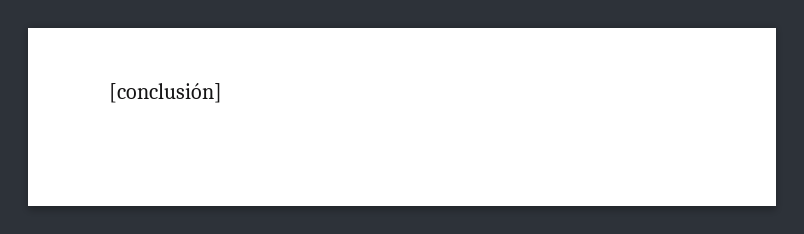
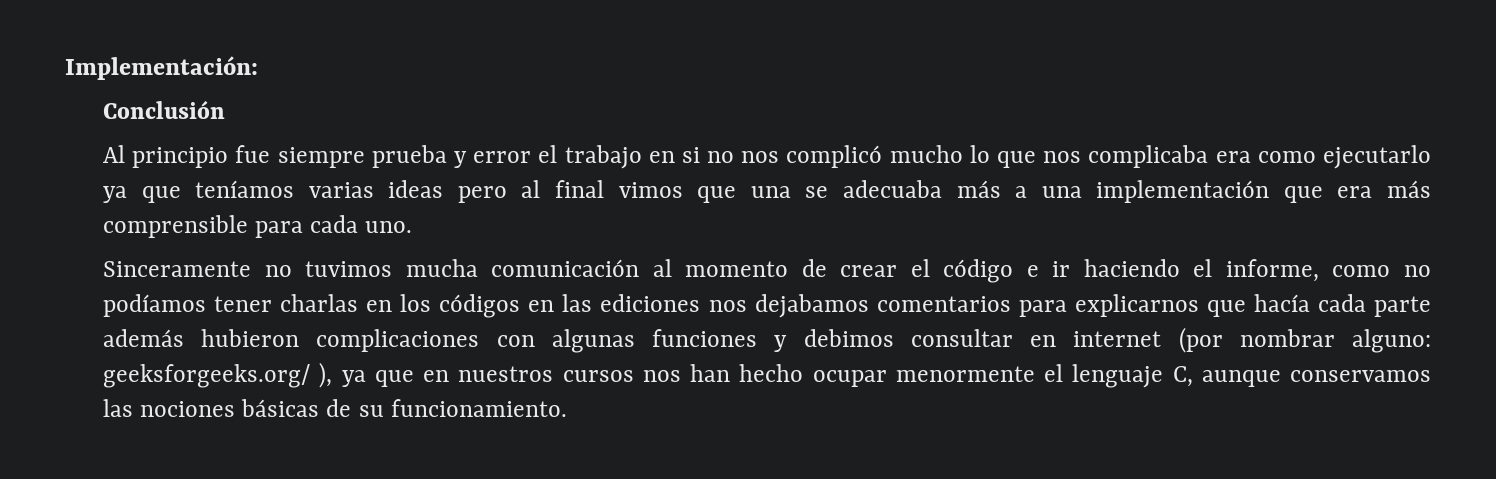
- [conclusión]
+ Implementación:
+ Conclusión
+ Al principio fue siempre prueba y error el trabajo en si no nos complicó mucho lo que nos complicaba era como ejecutarlo ya que teníamos varias ideas pero al final vimos que una se adecuaba más a una implementación que era más comprensible para cada uno.
+ Sinceramente no tuvimos mucha comunicación al momento de crear el código e ir haciendo el informe, como no podíamos tener charlas en los códigos en las ediciones nos dejabamos comentarios para explicarnos que hacía cada parte además hubieron complicaciones con algunas funciones y debimos consultar en internet (por nombrar alguno: geeksforgeeks.org/ ), ya que en nuestros cursos nos han hecho ocupar menormente el lenguaje C, aunque conservamos las nociones básicas de su funcionamiento.

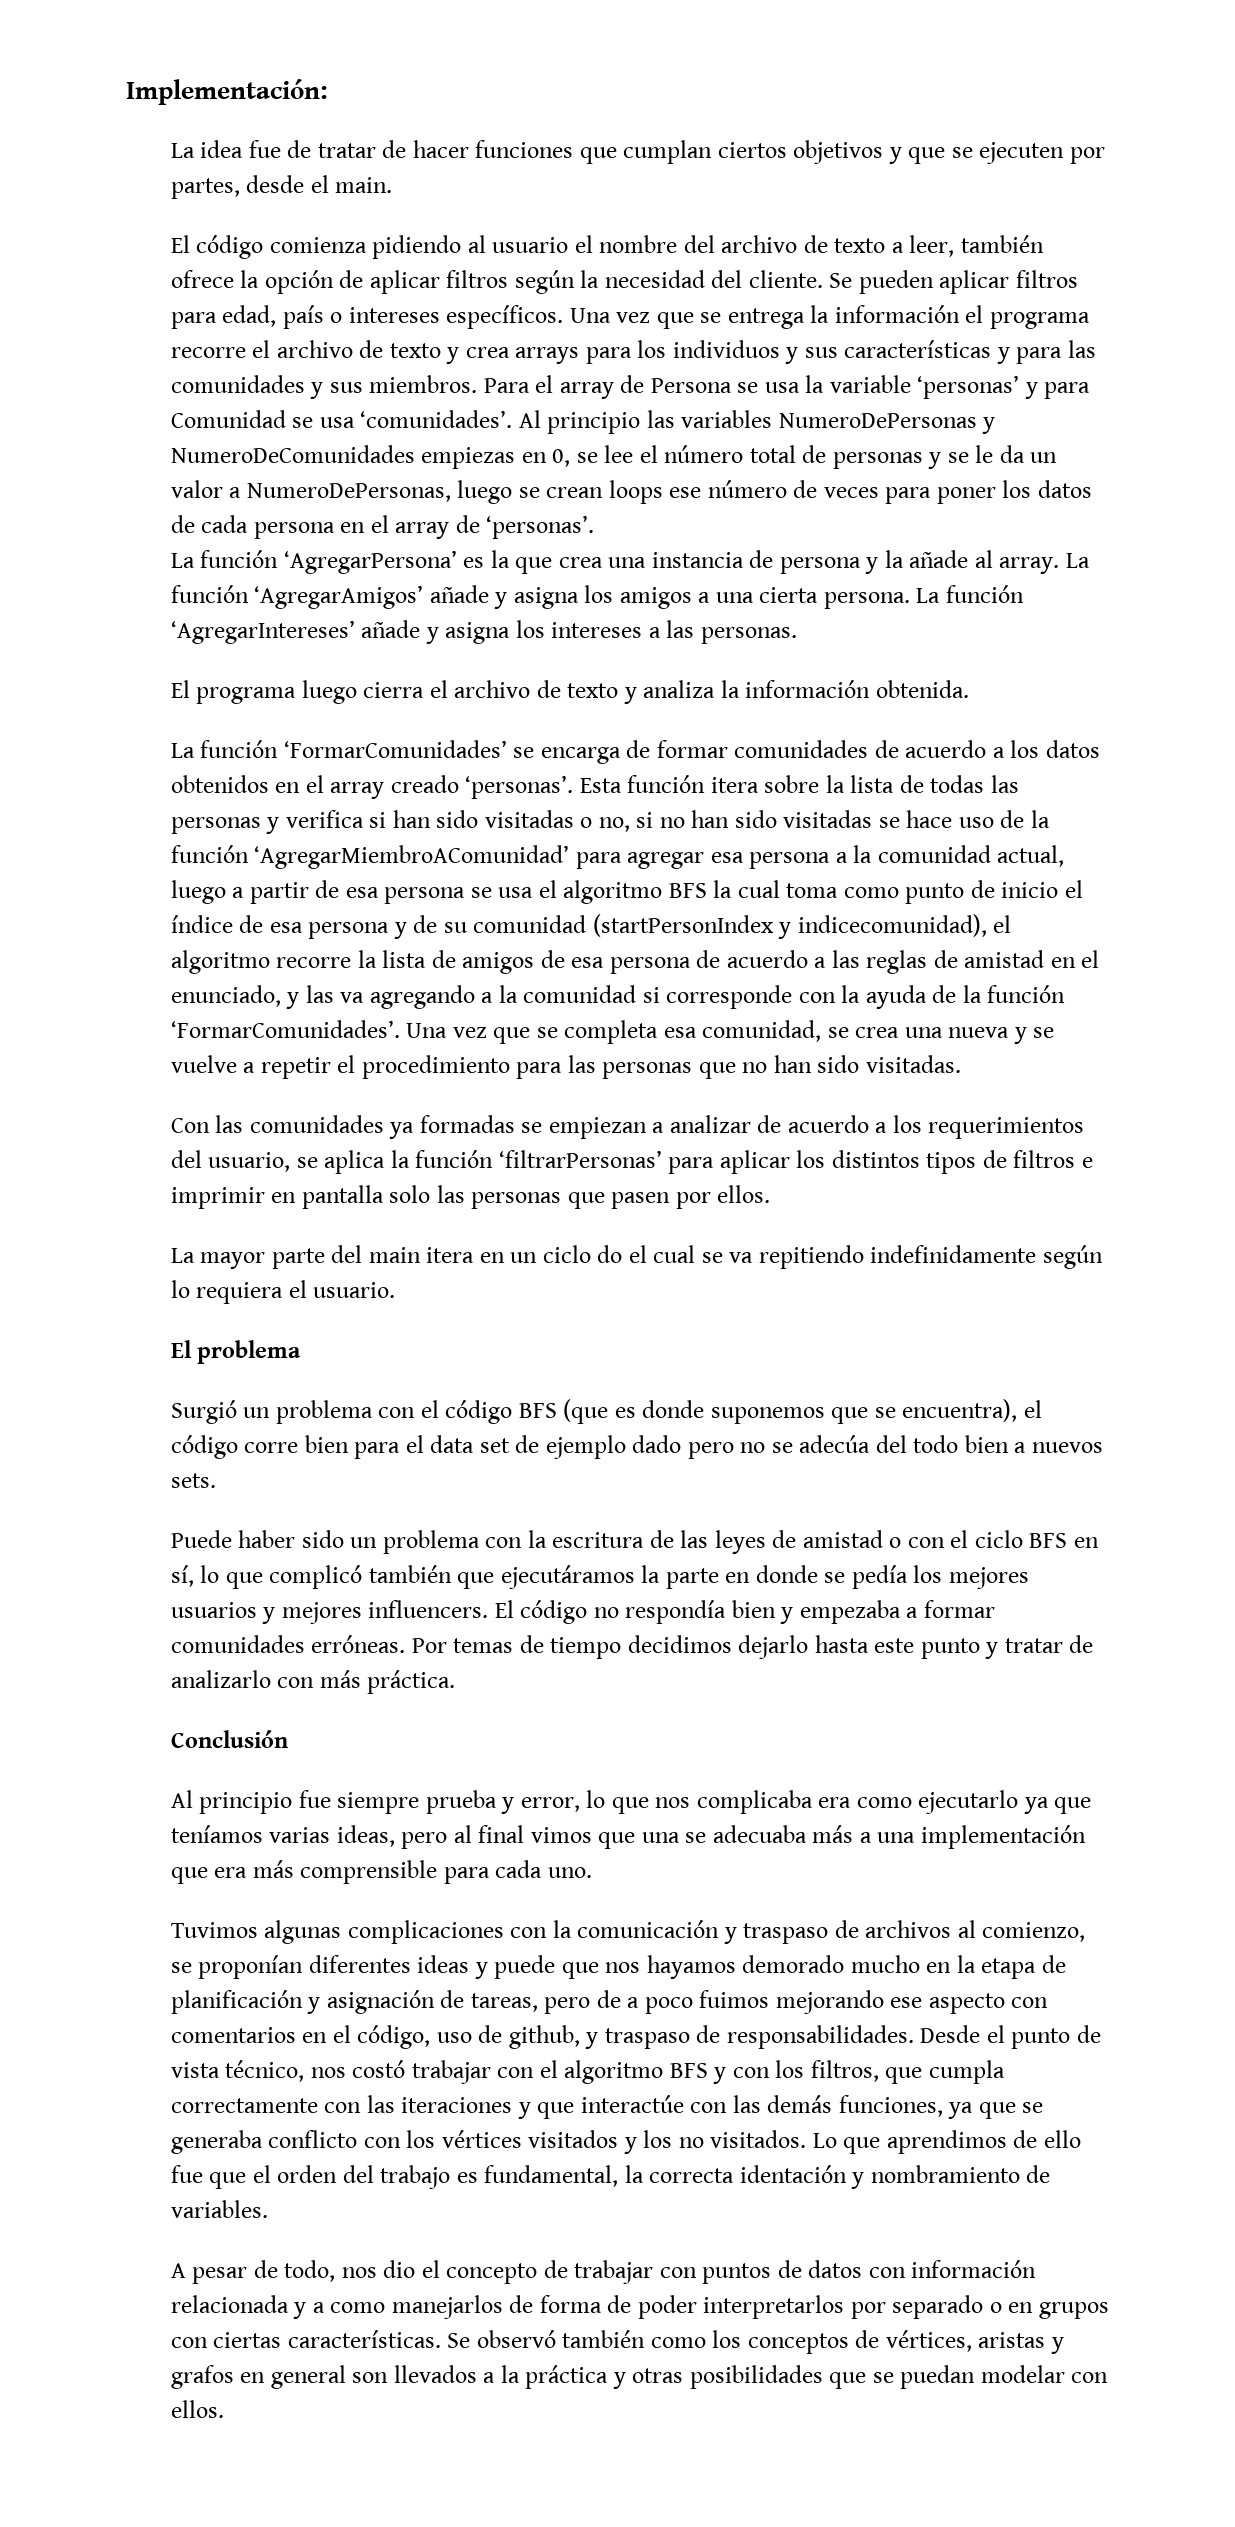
+ La idea fue de tratar de hacer funciones que cumplan ciertos objetivos y que se ejecuten por partes, desde el main.
+ El código comienza pidiendo al usuario el nombre del archivo de texto a leer, también ofrece la opción de aplicar filtros según la necesidad del cliente. Se pueden aplicar filtros para edad, país o intereses específicos. Una vez que se entrega la información el programa recorre el archivo de texto y crea arrays para los individuos y sus características y para las comunidades y sus miembros. Para el array de Persona se usa la variable ‘personas’ y para Comunidad se usa ‘comunidades’. Al principio las variables NumeroDePersonas y NumeroDeComunidades empiezas en 0, se lee el número total de personas y se le da un valor a NumeroDePersonas, luego se crean loops ese número de veces para poner los datos de cada persona en el array de ‘personas’.
+ La función ‘AgregarPersona’ es la que crea una instancia de persona y la añade al array. La función ‘AgregarAmigos’ añade y asigna los amigos a una cierta persona. La función ‘AgregarIntereses’ añade y asigna los intereses a las personas.
+ El programa luego cierra el archivo de texto y analiza la información obtenida.
+ La función ‘FormarComunidades’ se encarga de formar comunidades de acuerdo a los datos obtenidos en el array creado ‘personas’. Esta función itera sobre la lista de todas las personas y verifica si han sido visitadas o no, si no han sido visitadas se hace uso de la función ‘AgregarMiembroAComunidad’ para agregar esa persona a la comunidad actual, luego a partir de esa persona se usa el algoritmo BFS la cual toma como punto de inicio el índice de esa persona y de su comunidad (startPersonIndex y indicecomunidad), el algoritmo recorre la lista de amigos de esa persona de acuerdo a las reglas de amistad en el enunciado, y las va agregando a la comunidad si corresponde con la ayuda de la función ‘FormarComunidades’. Una vez que se completa esa comunidad, se crea una nueva y se vuelve a repetir el procedimiento para las personas que no han sido visitadas.
+ Con las comunidades ya formadas se empiezan a analizar de acuerdo a los requerimientos del usuario, se aplica la función ‘filtrarPersonas’ para aplicar los distintos tipos de filtros e imprimir en pantalla solo las personas que pasen por ellos.
+ La mayor parte del main itera en un ciclo do el cual se va repitiendo indefinidamente según lo requiera el usuario.
+ El problema
+ Surgió un problema con el código BFS (que es donde suponemos que se encuentra), el código corre bien para el data set de ejemplo dado pero no se adecúa del todo bien a nuevos sets.
+ Puede haber sido un problema con la escritura de las leyes de amistad o con el ciclo BFS en sí, lo que complicó también que ejecutáramos la parte en donde se pedía los mejores usuarios y mejores influencers. El código no respondía bien y empezaba a formar comunidades erróneas. Por temas de tiempo decidimos dejarlo hasta este punto y tratar de analizarlo con más práctica.
- Al principio fue siempre prueba y error el trabajo en si no nos complicó mucho lo que nos complicaba era como ejecutarlo ya que teníamos varias ideas pero al final vimos que una se adecuaba más a una implementación que era más comprensible para cada uno.
+ Al principio fue siempre prueba y error, lo que nos complicaba era como ejecutarlo ya que teníamos varias ideas, pero al final vimos que una se adecuaba más a una implementación que era más comprensible para cada uno.
- Sinceramente no tuvimos mucha comunicación al momento de crear el código e ir haciendo el informe, como no podíamos tener charlas en los códigos en las ediciones nos dejabamos comentarios para explicarnos que hacía cada parte además hubieron complicaciones con algunas funciones y debimos consultar en internet (por nombrar alguno: geeksforgeeks.org/ ), ya que en nuestros cursos nos han hecho ocupar menormente el lenguaje C, aunque conservamos las nociones básicas de su funcionamiento.
+ Tuvimos algunas complicaciones con la comunicación y traspaso de archivos al comienzo, se proponían diferentes ideas y puede que nos hayamos demorado mucho en la etapa de planificación y asignación de tareas, pero de a poco fuimos mejorando ese aspecto con comentarios en el código, uso de github, y traspaso de responsabilidades. Desde el punto de vista técnico, nos costó trabajar con el algoritmo BFS y con los filtros, que cumpla correctamente con las iteraciones y que interactúe con las demás funciones, ya que se generaba conflicto con los vértices visitados y los no visitados. Lo que aprendimos de ello fue que el orden del trabajo es fundamental, la correcta identación y nombramiento de variables.
+ A pesar de todo, nos dio el concepto de trabajar con puntos de datos con información relacionada y a como manejarlos de forma de poder interpretarlos por separado o en grupos con ciertas características. Se observó también como los conceptos de vértices, aristas y grafos en general son llevados a la práctica y otras posibilidades que se puedan modelar con ellos.

